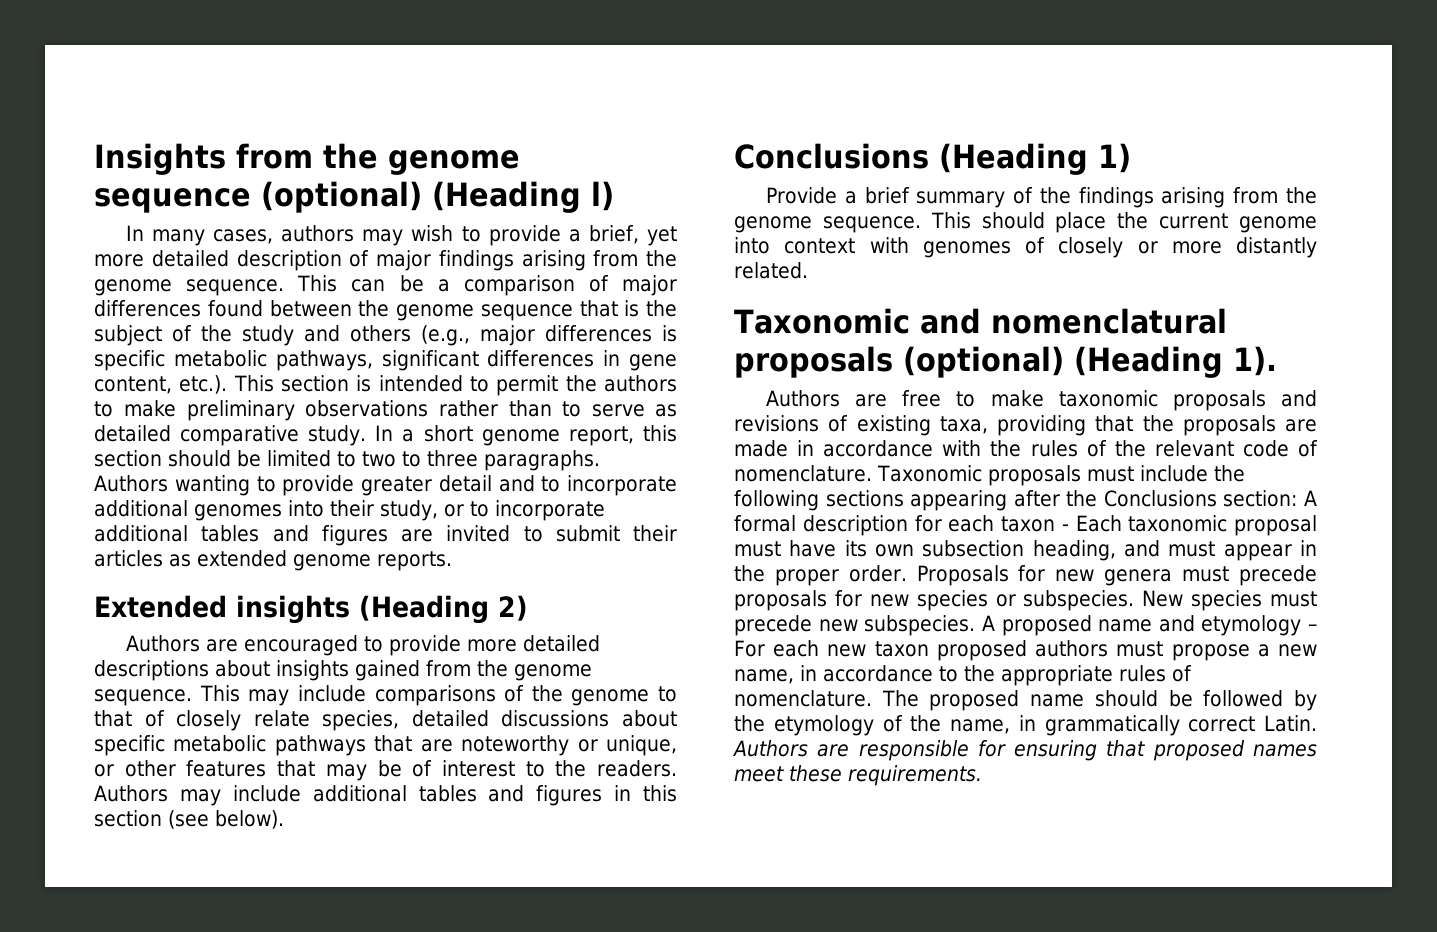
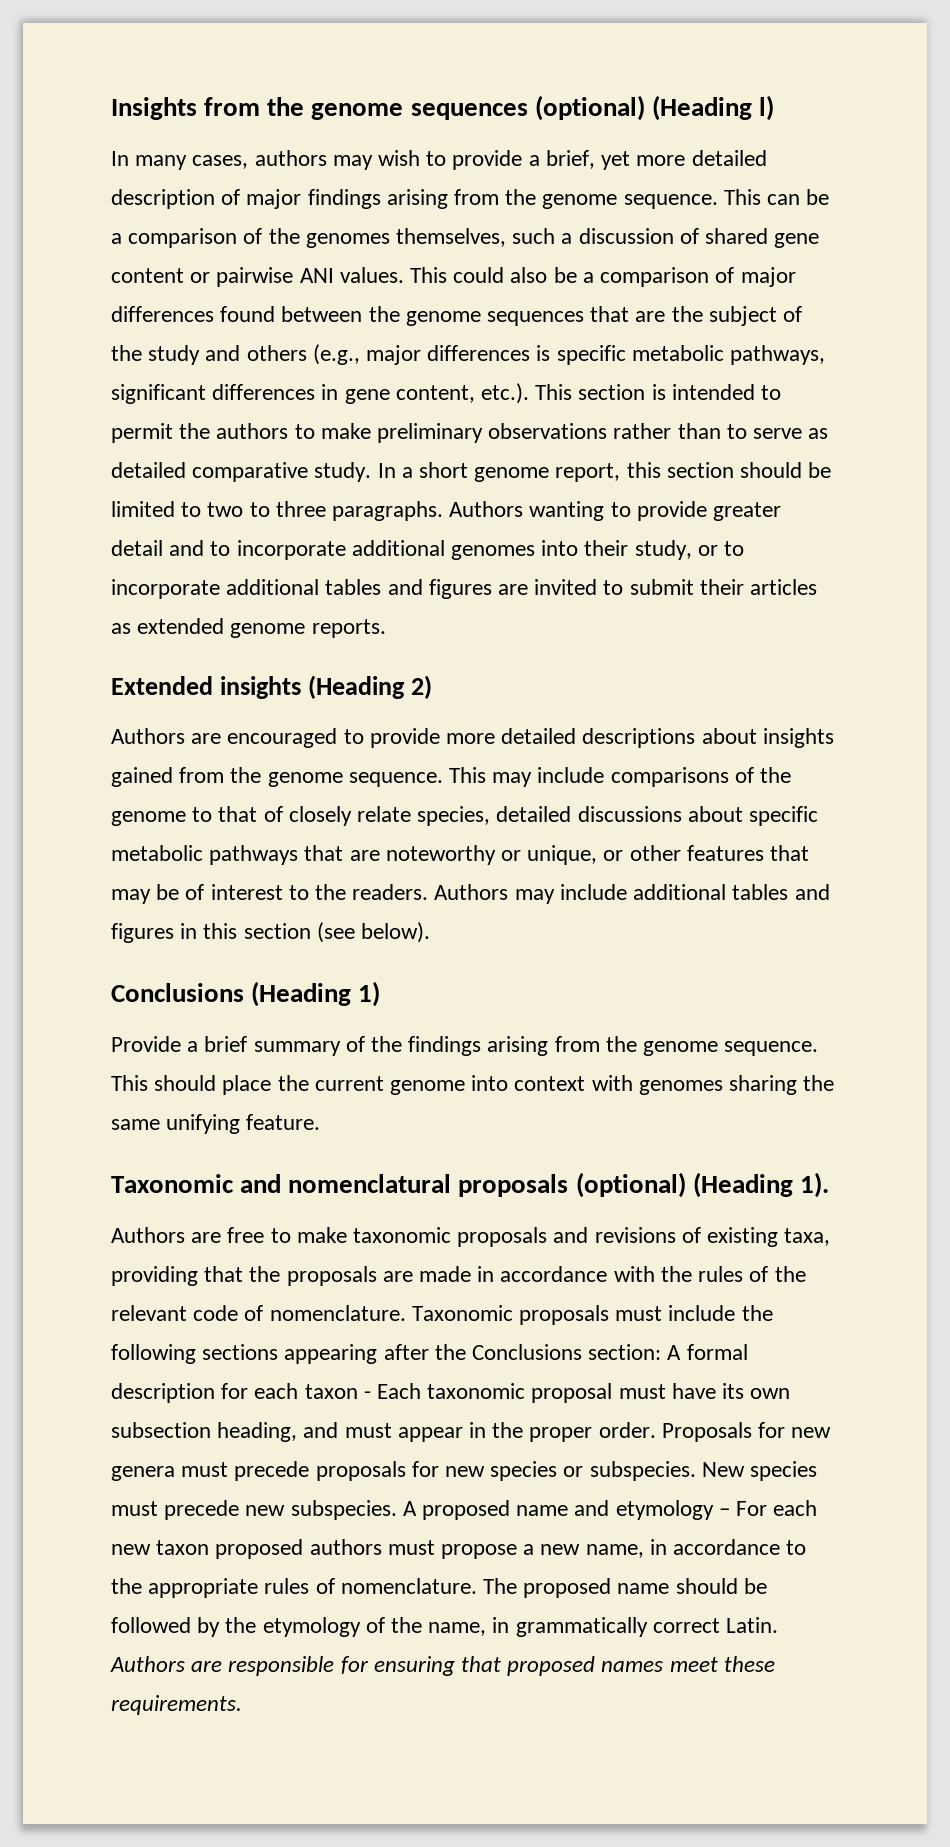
- Insights from the genome sequence (optional) (Heading l)
+ Insights from the genome sequences (optional) (Heading l)
- This can be a comparison of major differences found between the genome sequence that is the subject of the study and others (e.g., major differences is specific metabolic pathways, significant differences in gene content, etc.). This section is intended to permit the authors to make preliminary observations rather than to serve as detailed comparative study.
+ This can be a comparison of the genomes themselves, such a discussion of shared gene content or pairwise ANI values. This could also be a comparison of major differences found between the genome sequences that are the subject of the study and others (e.g., major differences is specific metabolic pathways, significant differences in gene content, etc.). This section is intended to permit the authors to make preliminary observations rather than to serve as detailed comparative study.
- This should place the current genome into context with genomes of closely or more distantly related.
+ This should place the current genome into context with genomes sharing the same unifying feature.

